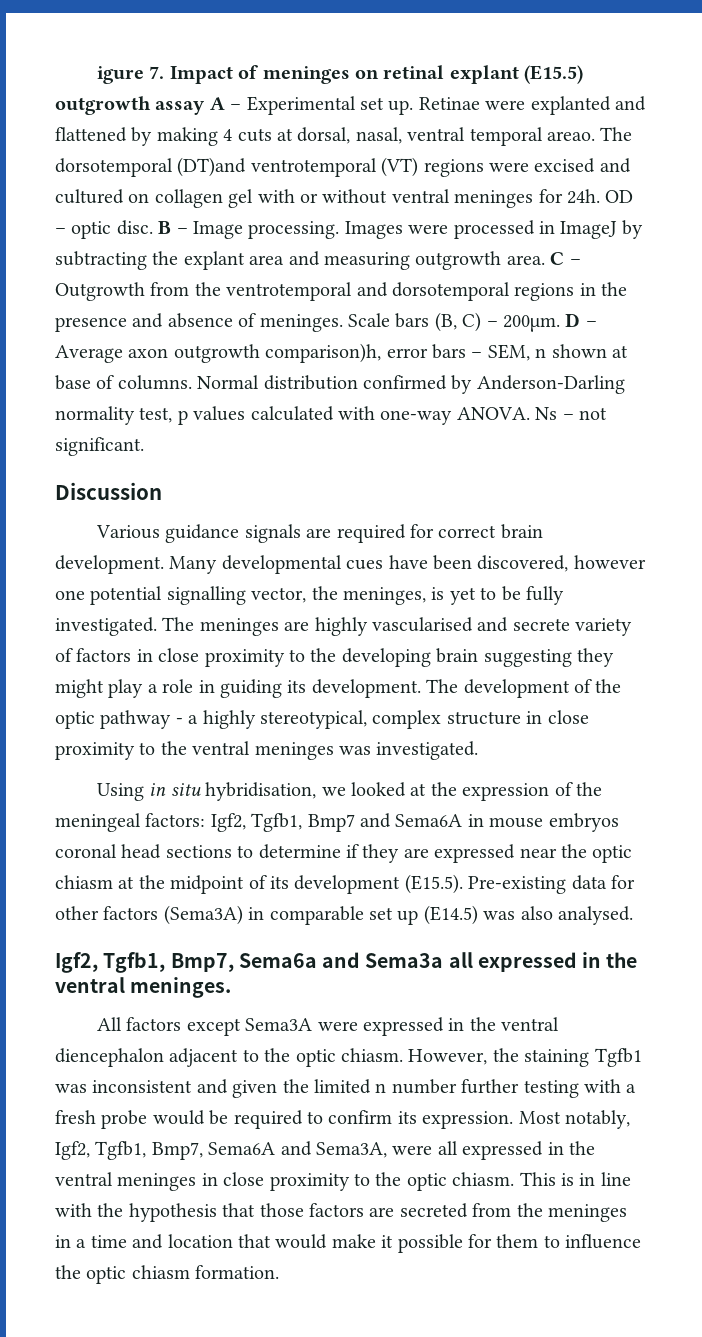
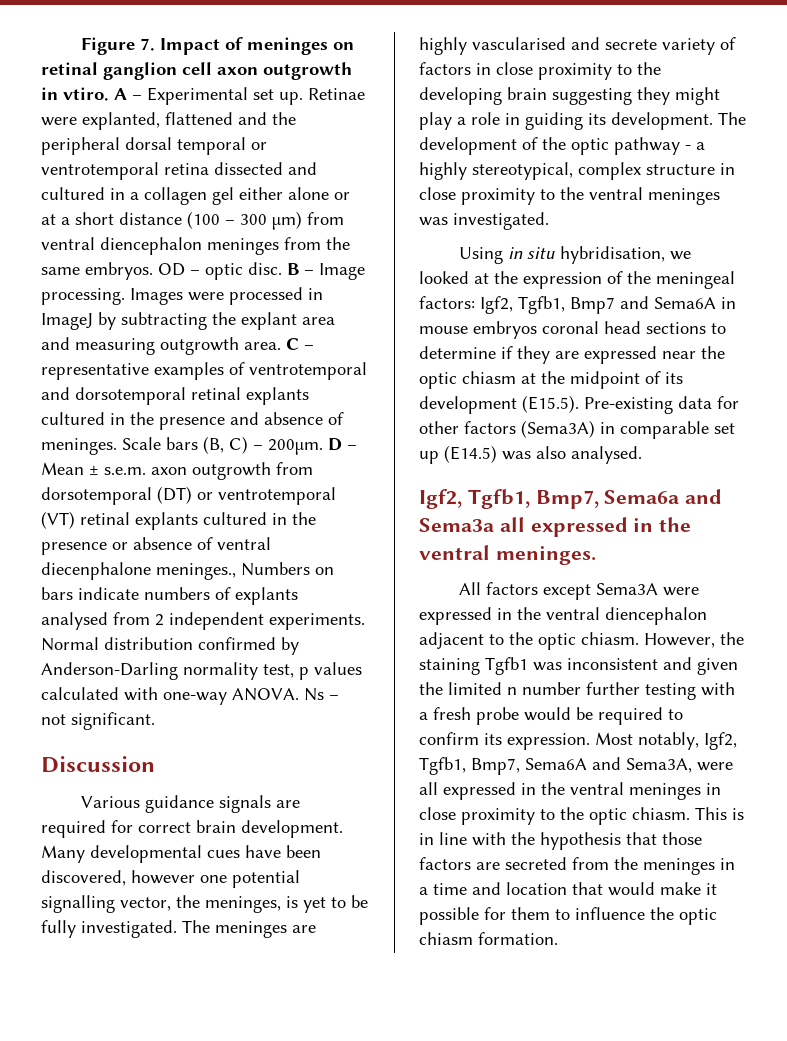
- igure 7. Impact of meninges on retinal explant (E15.5) outgrowth assay A – Experimental set up.
+ Figure 7. Impact of meninges on retinal ganglion cell axon outgrowth in vtiro. A – Experimental set up.
- Retinae were explanted and flattened by making 4 cuts at dorsal, nasal, ventral temporal areao. The dorsotemporal (DT)and ventrotemporal (VT) regions were excised and cultured on collagen gel with or without ventral meninges for 24h.
+ Retinae were explanted, flattened and the peripheral dorsal temporal or ventrotemporal retina dissected and cultured in a collagen gel either alone or at a short distance (100 – 300 µm) from ventral diencephalon meninges from the same embryos.
- C – Outgrowth from the ventrotemporal and dorsotemporal regions in the presence and absence of meninges.
+ C – representative examples of ventrotemporal and dorsotemporal retinal explants cultured in the presence and absence of meninges.
- D – Average axon outgrowth comparison)h, error bars – SEM, n shown at base of columns.
+ D – Mean ± s.e.m. axon outgrowth from dorsotemporal (DT) or ventrotemporal (VT) retinal explants cultured in the presence or absence of ventral diecenphalone meninges., Numbers on bars indicate numbers of explants analysed from 2 independent experiments.

